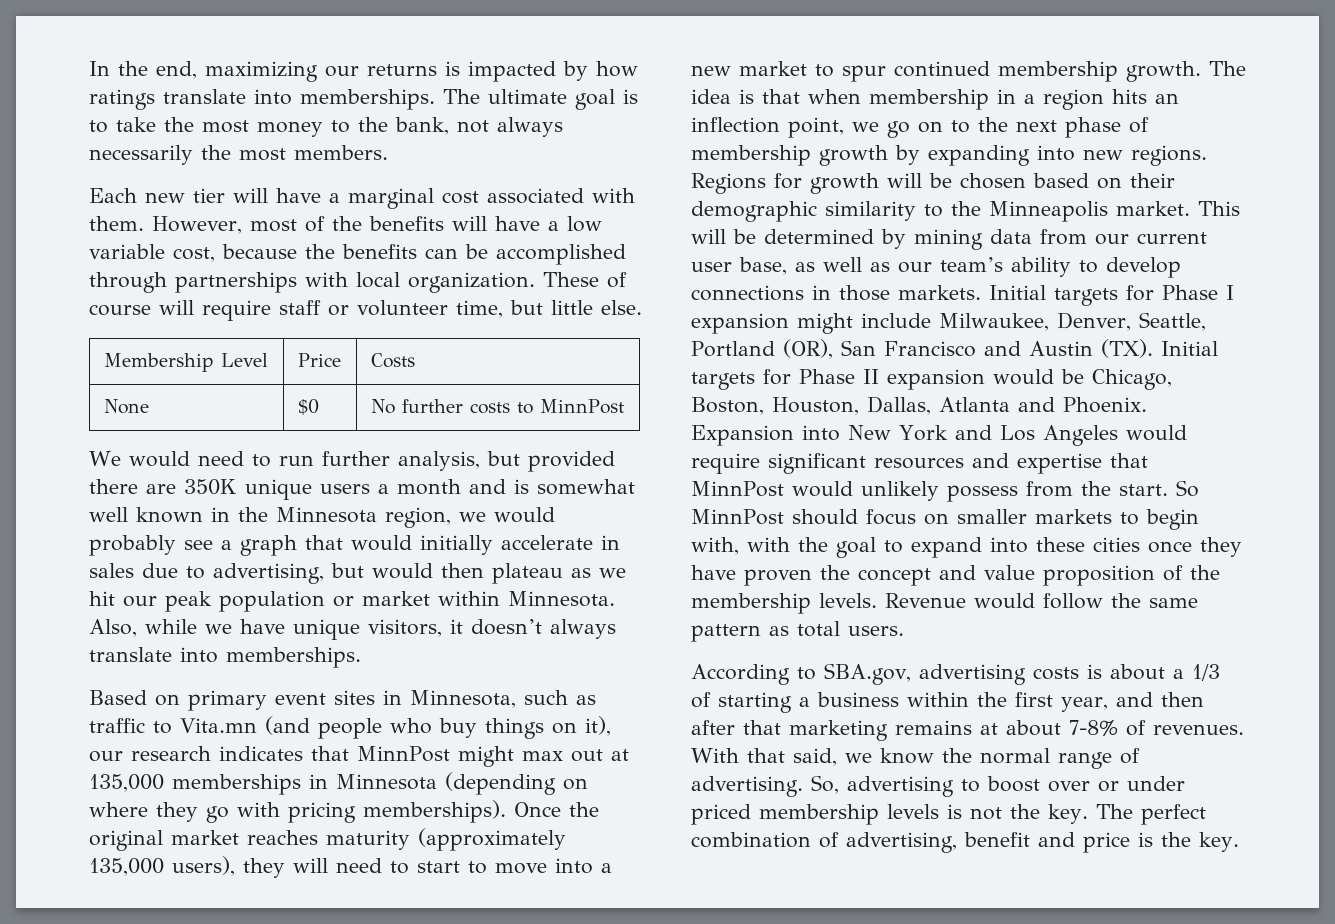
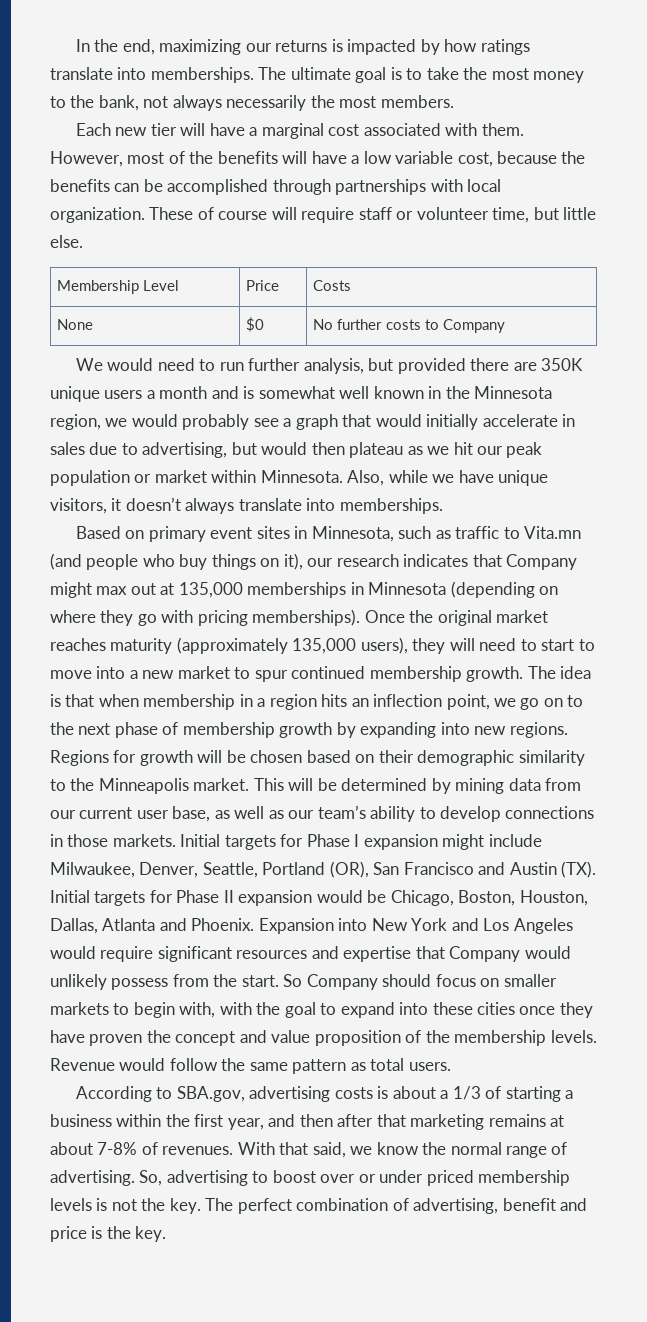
- None | $0 | No further costs to MinnPost
+ None | $0 | No further costs to Company
- Based on primary event sites in Minnesota, such as traffic to Vita.mn (and people who buy things on it), our research indicates that MinnPost might max out at 135,000 memberships in Minnesota (depending on where they go with pricing memberships).
+ Based on primary event sites in Minnesota, such as traffic to Vita.mn (and people who buy things on it), our research indicates that Company might max out at 135,000 memberships in Minnesota (depending on where they go with pricing memberships).
- Expansion into New York and Los Angeles would require significant resources and expertise that MinnPost would unlikely possess from the start.
+ Expansion into New York and Los Angeles would require significant resources and expertise that Company would unlikely possess from the start.
- So MinnPost should focus on smaller markets to begin with, with the goal to expand into these cities once they have proven the concept and value proposition of the membership levels.
+ So Company should focus on smaller markets to begin with, with the goal to expand into these cities once they have proven the concept and value proposition of the membership levels.

